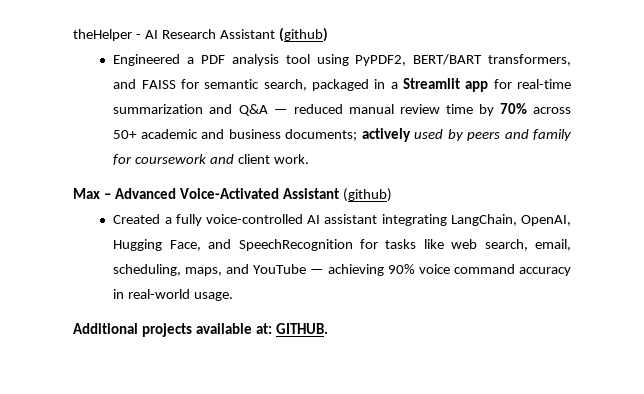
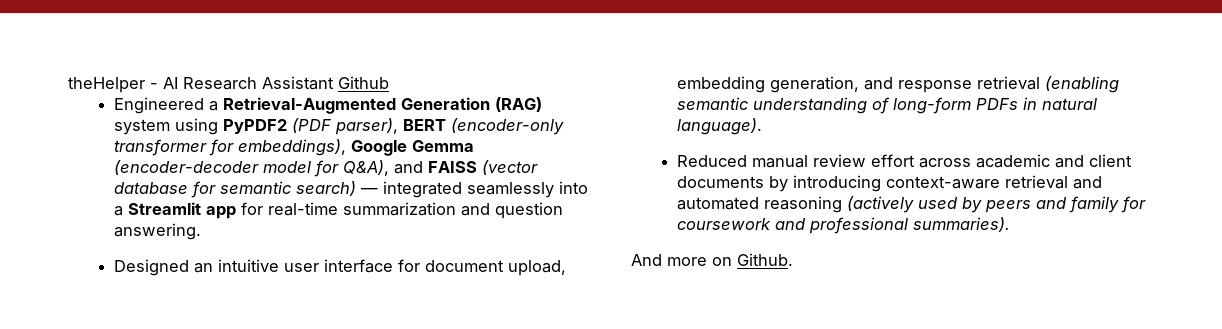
- theHelper - AI Research Assistant (github)
+ theHelper - AI Research Assistant Github
- Engineered a PDF analysis tool using PyPDF2, BERT/BART transformers, and FAISS for semantic search, packaged in a Streamlit app for real-time summarization and Q&A — reduced manual review time by 70% across 50+ academic and business documents; actively used by peers and family for coursework and client work.
- Max – Advanced Voice-Activated Assistant (github)
- Created a fully voice-controlled AI assistant integrating LangChain, OpenAI, Hugging Face, and SpeechRecognition for tasks like web search, email, scheduling, maps, and YouTube — achieving 90% voice command accuracy in real-world usage.
- Additional projects available at: GITHUB.
+ Engineered a Retrieval-Augmented Generation (RAG) system using PyPDF2 (PDF parser), BERT (encoder-only transformer for embeddings), Google Gemma (encoder-decoder model for Q&A), and FAISS (vector database for semantic search) — integrated seamlessly into a Streamlit app for real-time summarization and question answering.
+ Designed an intuitive user interface for document upload, embedding generation, and response retrieval (enabling semantic understanding of long-form PDFs in natural language).
+ Reduced manual review effort across academic and client documents by introducing context-aware retrieval and automated reasoning (actively used by peers and family for coursework and professional summaries).
+ And more on Github.

